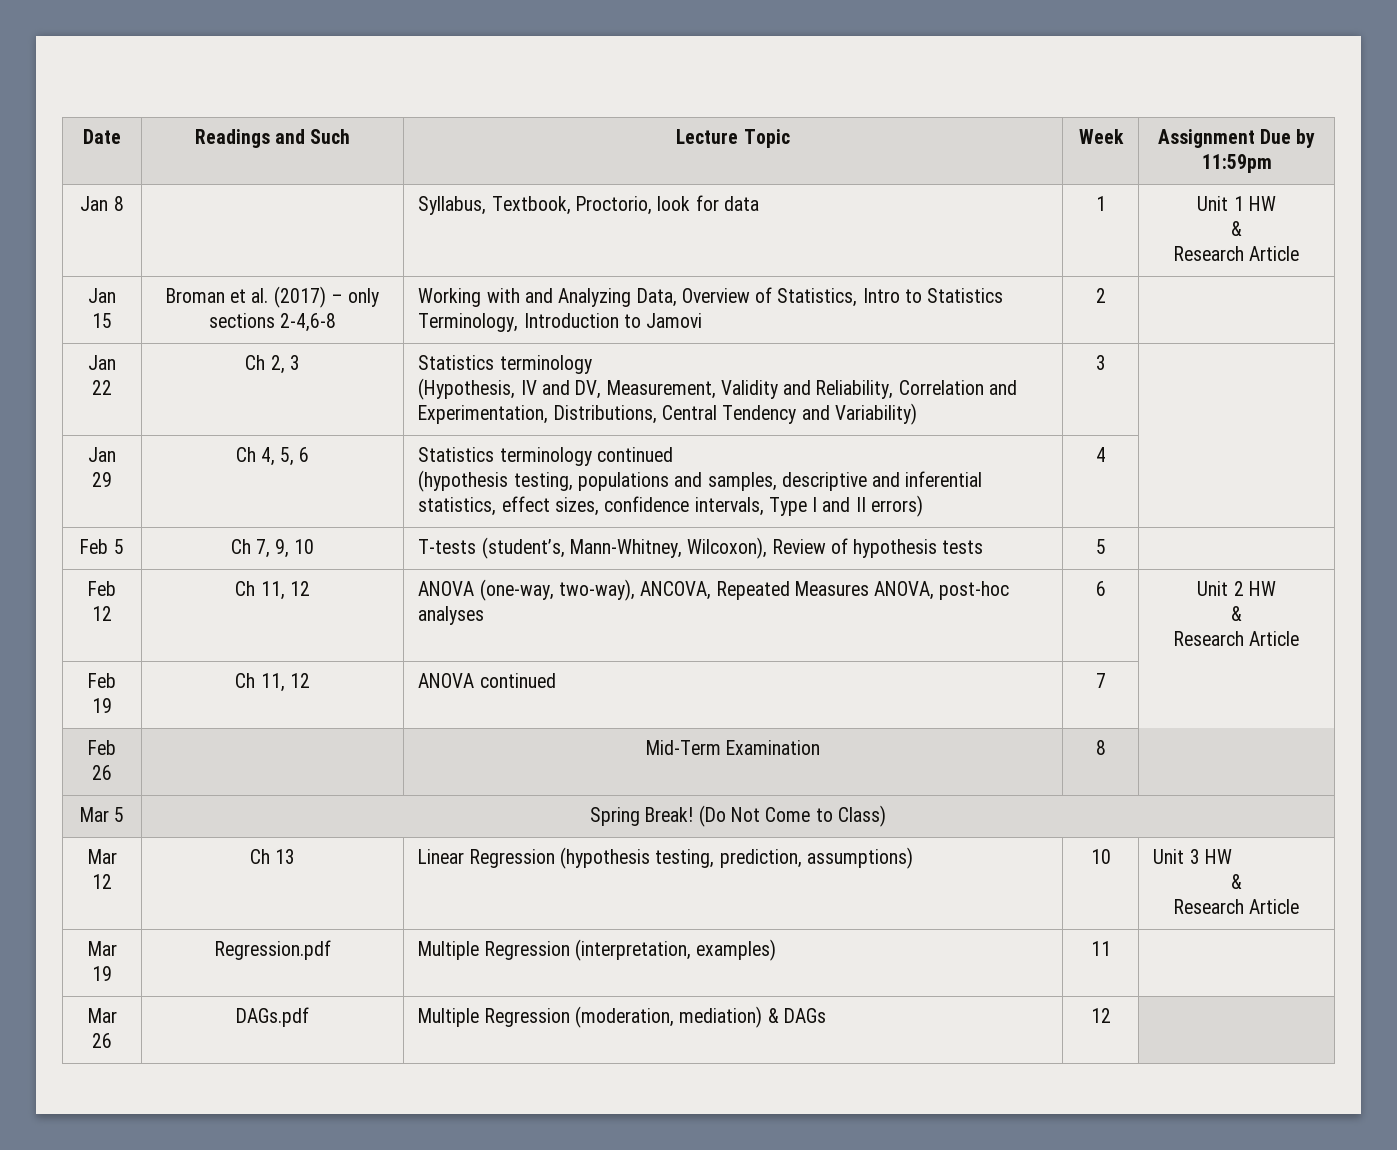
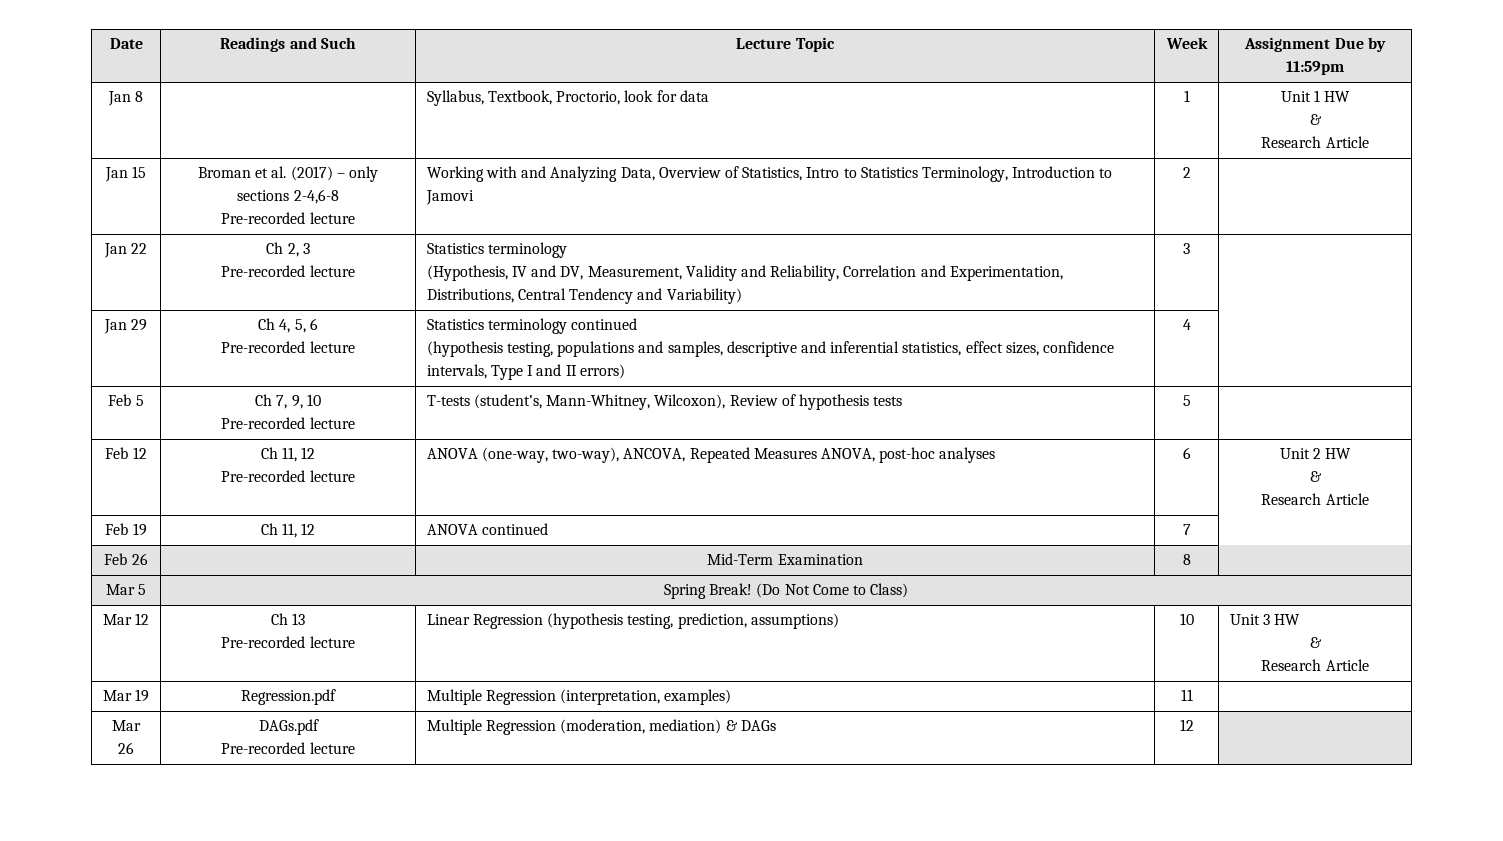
- Jan 15 | Broman et al. (2017) – only sections 2-4,6-8 | Working with and Analyzing Data, Overview of Statistics, Intro to Statistics Terminology, Introduction to Jamovi | 2 |
+ Jan 15 | Broman et al. (2017) – only sections 2-4,6-8
+ Pre-recorded lecture | Working with and Analyzing Data, Overview of Statistics, Intro to Statistics Terminology, Introduction to Jamovi | 2 |
- Jan 22 | Ch 2, 3 | Statistics terminology
+ Jan 22 | Ch 2, 3
+ Pre-recorded lecture | Statistics terminology
- Jan 29 | Ch 4, 5, 6 | Statistics terminology continued
+ Jan 29 | Ch 4, 5, 6
+ Pre-recorded lecture | Statistics terminology continued
- Feb 5 | Ch 7, 9, 10 | T-tests (student’s, Mann-Whitney, Wilcoxon), Review of hypothesis tests | 5 |
+ Feb 5 | Ch 7, 9, 10
+ Pre-recorded lecture | T-tests (student’s, Mann-Whitney, Wilcoxon), Review of hypothesis tests | 5 |
- Feb 12 | Ch 11, 12 | ANOVA (one-way, two-way), ANCOVA, Repeated Measures ANOVA, post-hoc analyses | 6 | Unit 2 HW
+ Feb 12 | Ch 11, 12
+ Pre-recorded lecture | ANOVA (one-way, two-way), ANCOVA, Repeated Measures ANOVA, post-hoc analyses | 6 | Unit 2 HW
- Mar 12 | Ch 13 | Linear Regression (hypothesis testing, prediction, assumptions) | 10 | Unit 3 HW
+ Mar 12 | Ch 13
+ Pre-recorded lecture | Linear Regression (hypothesis testing, prediction, assumptions) | 10 | Unit 3 HW
- Mar 26 | DAGs.pdf | Multiple Regression (moderation, mediation) & DAGs | 12 |
+ Mar 26 | DAGs.pdf
+ Pre-recorded lecture | Multiple Regression (moderation, mediation) & DAGs | 12 |

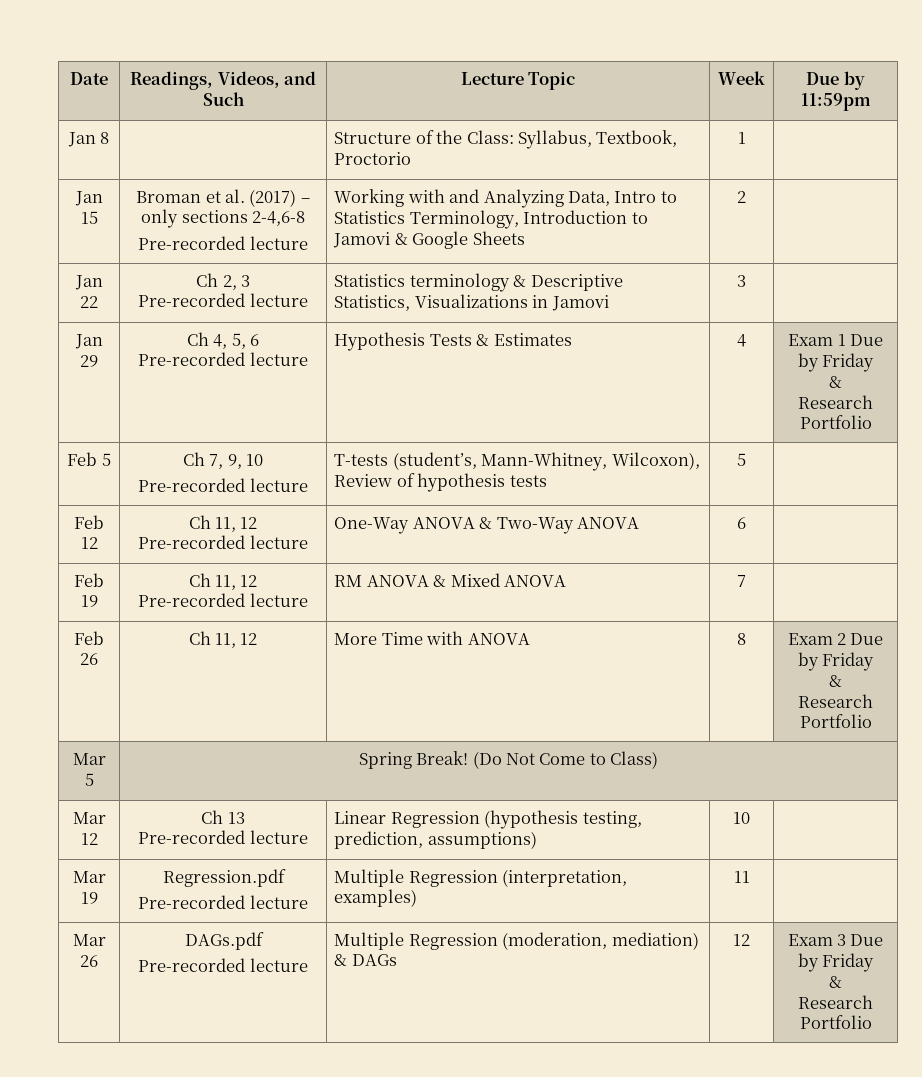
- Date | Readings and Such | Lecture Topic | Week | Assignment Due by 11:59pm
+ Date | Readings, Videos, and Such | Lecture Topic | Week | Due by 11:59pm
- Jan 8 | | Syllabus, Textbook, Proctorio, look for data | 1 | Unit 1 HW
- &
- Research Article
+ Jan 8 | | Structure of the Class: Syllabus, Textbook, Proctorio | 1 |
  Jan 15 | Broman et al. (2017) – only sections 2-4,6-8
- Pre-recorded lecture | Working with and Analyzing Data, Overview of Statistics, Intro to Statistics Terminology, Introduction to Jamovi | 2 |
+ Pre-recorded lecture | Working with and Analyzing Data, Intro to Statistics Terminology, Introduction to Jamovi & Google Sheets | 2 |
  Jan 22 | Ch 2, 3
- Pre-recorded lecture | Statistics terminology
- (Hypothesis, IV and DV, Measurement, Validity and Reliability, Correlation and Experimentation, Distributions, Central Tendency and Variability) | 3 |
+ Pre-recorded lecture | Statistics terminology & Descriptive Statistics, Visualizations in Jamovi | 3 |
  Jan 29 | Ch 4, 5, 6
- Pre-recorded lecture | Statistics terminology continued
- (hypothesis testing, populations and samples, descriptive and inferential statistics, effect sizes, confidence intervals, Type I and II errors) | 4 |
+ Pre-recorded lecture | Hypothesis Tests & Estimates | 4 | Exam 1 Due by Friday
+ &
+ Research Portfolio
  Feb 12 | Ch 11, 12
- Pre-recorded lecture | ANOVA (one-way, two-way), ANCOVA, Repeated Measures ANOVA, post-hoc analyses | 6 | Unit 2 HW
- &
- Research Article
+ Pre-recorded lecture | One-Way ANOVA & Two-Way ANOVA | 6 |
- Feb 19 | Ch 11, 12 | ANOVA continued | 7 |
- Feb 26 | | Mid-Term Examination | 8 |
+ Feb 19 | Ch 11, 12
+ Pre-recorded lecture | RM ANOVA & Mixed ANOVA | 7 |
+ Feb 26 | Ch 11, 12 | More Time with ANOVA | 8 | Exam 2 Due by Friday
+ &
+ Research Portfolio
  Mar 12 | Ch 13
- Pre-recorded lecture | Linear Regression (hypothesis testing, prediction, assumptions) | 10 | Unit 3 HW
- &
- Research Article
+ Pre-recorded lecture | Linear Regression (hypothesis testing, prediction, assumptions) | 10 |
- Mar 19 | Regression.pdf | Multiple Regression (interpretation, examples) | 11 |
+ Mar 19 | Regression.pdf
+ Pre-recorded lecture | Multiple Regression (interpretation, examples) | 11 |
  Mar 26 | DAGs.pdf
- Pre-recorded lecture | Multiple Regression (moderation, mediation) & DAGs | 12 |
+ Pre-recorded lecture | Multiple Regression (moderation, mediation) & DAGs | 12 | Exam 3 Due by Friday
+ &
+ Research Portfolio

